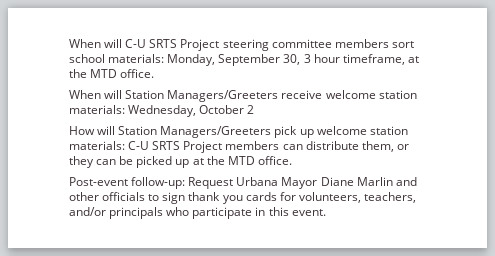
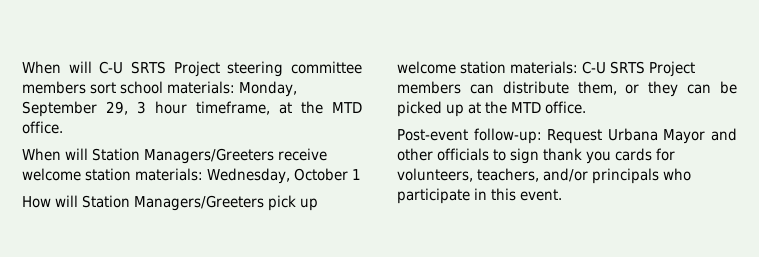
- When will C-U SRTS Project steering committee members sort school materials: Monday, September 30, 3 hour timeframe, at the MTD office.
+ When will C-U SRTS Project steering committee members sort school materials: Monday, September 29, 3 hour timeframe, at the MTD office.
- When will Station Managers/Greeters receive welcome station materials: Wednesday, October 2
+ When will Station Managers/Greeters receive welcome station materials: Wednesday, October 1
- Post-event follow-up: Request Urbana Mayor Diane Marlin and other officials to sign thank you cards for volunteers, teachers, and/or principals who participate in this event.
+ Post-event follow-up: Request Urbana Mayor and other officials to sign thank you cards for volunteers, teachers, and/or principals who participate in this event.

